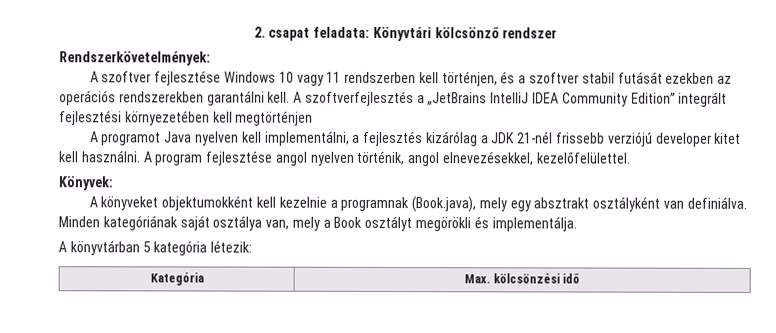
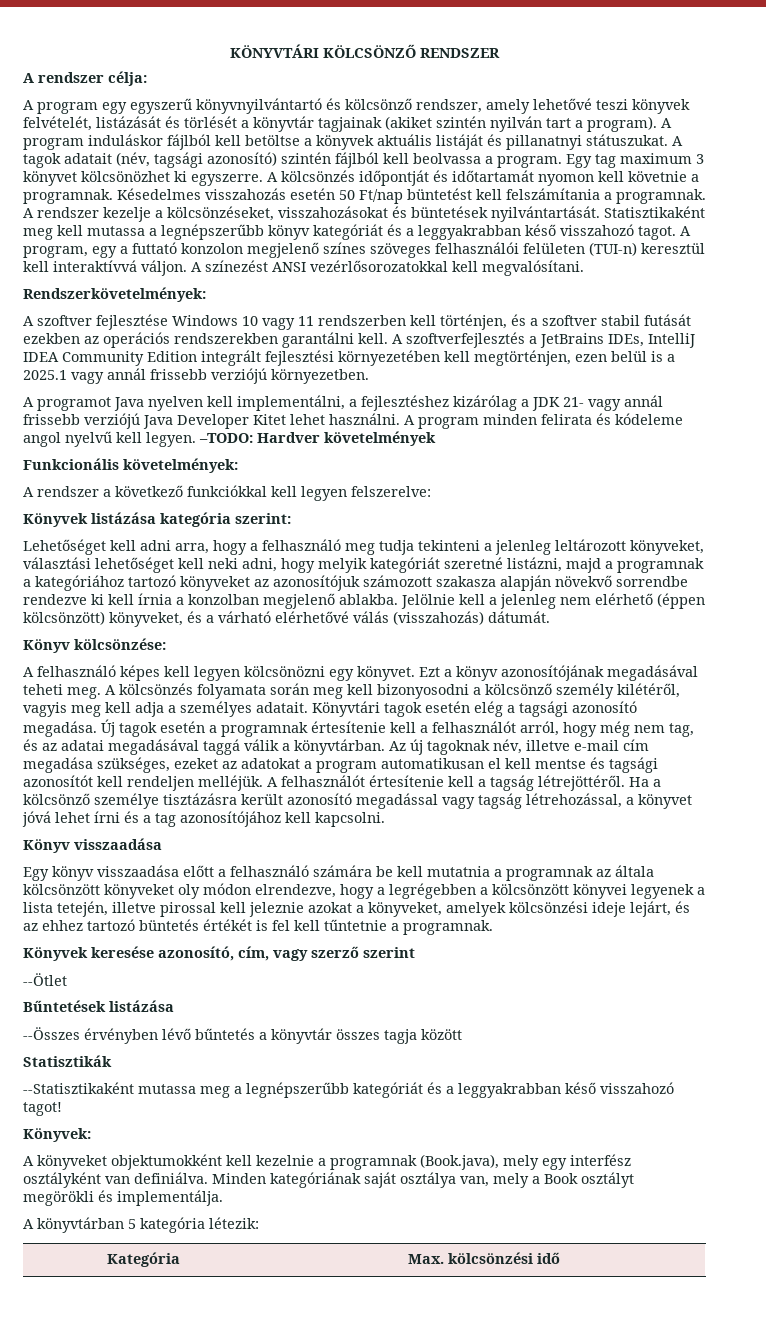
- 2. csapat feladata: Könyvtári kölcsönző rendszer
+ KÖNYVTÁRI KÖLCSÖNZŐ RENDSZER
+ A rendszer célja:
+ A program egy egyszerű könyvnyilvántartó és kölcsönző rendszer, amely lehetővé teszi könyvek felvételét, listázását és törlését a könyvtár tagjainak (akiket szintén nyilván tart a program). A program induláskor fájlból kell betöltse a könyvek aktuális listáját és pillanatnyi státuszukat. A tagok adatait (név, tagsági azonosító) szintén fájlból kell beolvassa a program. Egy tag maximum 3 könyvet kölcsönözhet ki egyszerre. A kölcsönzés időpontját és időtartamát nyomon kell követnie a programnak. Késedelmes visszahozás esetén 50 Ft/nap büntetést kell felszámítania a programnak. A rendszer kezelje a kölcsönzéseket, visszahozásokat és büntetések nyilvántartását. Statisztikaként meg kell mutassa a legnépszerűbb könyv kategóriát és a leggyakrabban késő visszahozó tagot. A program, egy a futtató konzolon megjelenő színes szöveges felhasználói felületen (TUI-n) keresztül kell interaktívvá váljon. A színezést ANSI vezérlősorozatokkal kell megvalósítani.
- A szoftverfejlesztés a „JetBrains IntelliJ IDEA Community Edition” integrált fejlesztési környezetében kell megtörténjen
+ A szoftverfejlesztés a JetBrains IDEs, IntelliJ IDEA Community Edition integrált fejlesztési környezetében kell megtörténjen, ezen belül is a 2025.1 vagy annál frissebb verziójú környezetben.
- A programot Java nyelven kell implementálni, a fejlesztés kizárólag a JDK 21-nél frissebb verziójú developer kitet kell használni. A program fejlesztése angol nyelven történik, angol elnevezésekkel, kezelőfelülettel.
+ A programot Java nyelven kell implementálni, a fejlesztéshez kizárólag a JDK 21- vagy annál frissebb verziójú Java Developer Kitet lehet használni. A program minden felirata és kódeleme angol nyelvű kell legyen. –TODO: Hardver követelmények
+ Funkcionális követelmények:
+ A rendszer a következő funkciókkal kell legyen felszerelve:
+ Könyvek listázása kategória szerint:
+ Lehetőséget kell adni arra, hogy a felhasználó meg tudja tekinteni a jelenleg leltározott könyveket, választási lehetőséget kell neki adni, hogy melyik kategóriát szeretné listázni, majd a programnak a kategóriához tartozó könyveket az azonosítójuk számozott szakasza alapján növekvő sorrendbe rendezve ki kell írnia a konzolban megjelenő ablakba. Jelölnie kell a jelenleg nem elérhető (éppen kölcsönzött) könyveket, és a várható elérhetővé válás (visszahozás) dátumát.
+ Könyv kölcsönzése:
+ A felhasználó képes kell legyen kölcsönözni egy könyvet. Ezt a könyv azonosítójának megadásával teheti meg. A kölcsönzés folyamata során meg kell bizonyosodni a kölcsönző személy kilétéről, vagyis meg kell adja a személyes adatait. Könyvtári tagok esetén elég a tagsági azonosító megadása. Új tagok esetén a programnak értesítenie kell a felhasználót arról, hogy még nem tag, és az adatai megadásával taggá válik a könyvtárban. Az új tagoknak név, illetve e-mail cím megadása szükséges, ezeket az adatokat a program automatikusan el kell mentse és tagsági azonosítót kell rendeljen melléjük. A felhasználót értesítenie kell a tagság létrejöttéről. Ha a kölcsönző személye tisztázásra került azonosító megadással vagy tagság létrehozással, a könyvet jóvá lehet írni és a tag azonosítójához kell kapcsolni.
+ Könyv visszaadása
+ Egy könyv visszaadása előtt a felhasználó számára be kell mutatnia a programnak az általa kölcsönzött könyveket oly módon elrendezve, hogy a legrégebben a kölcsönzött könyvei legyenek a lista tetején, illetve pirossal kell jeleznie azokat a könyveket, amelyek kölcsönzési ideje lejárt, és az ehhez tartozó büntetés értékét is fel kell tűntetnie a programnak.
+ Könyvek keresése azonosító, cím, vagy szerző szerint
+ --Ötlet
+ Bűntetések listázása
+ --Összes érvényben lévő bűntetés a könyvtár összes tagja között
+ Statisztikák
+ --Statisztikaként mutassa meg a legnépszerűbb kategóriát és a leggyakrabban késő visszahozó tagot!
- A könyveket objektumokként kell kezelnie a programnak (Book.java), mely egy absztrakt osztályként van definiálva.
+ A könyveket objektumokként kell kezelnie a programnak (Book.java), mely egy interfész osztályként van definiálva.

